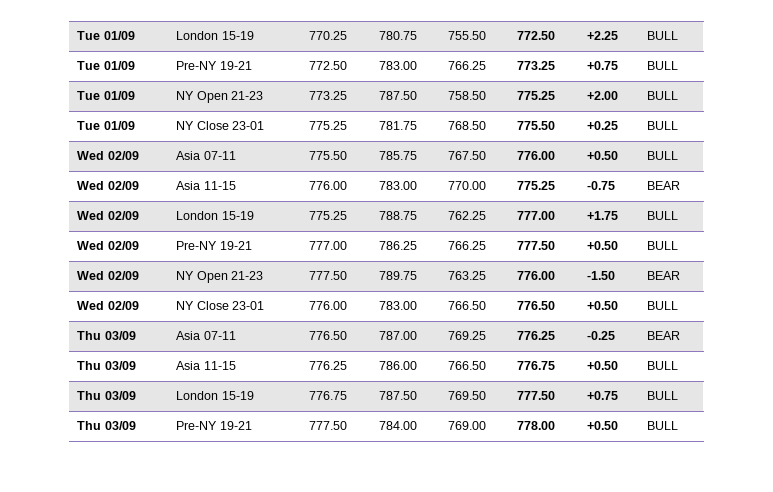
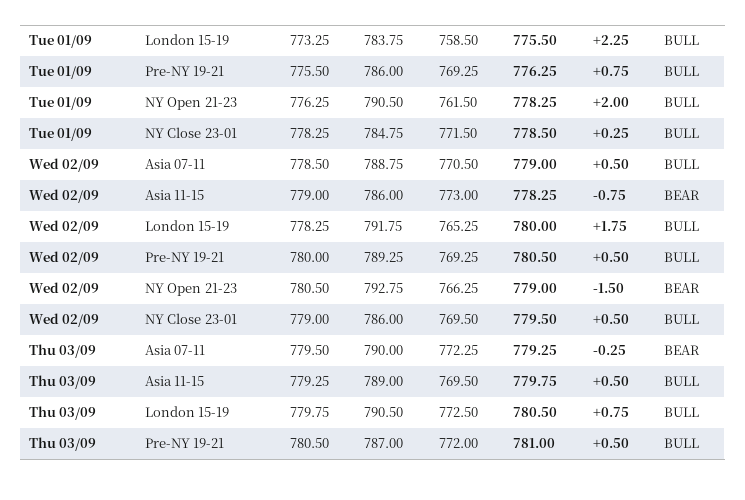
- Tue 01/09 | London 15-19 | 770.25 | 780.75 | 755.50 | 772.50 | +2.25 | BULL
+ Tue 01/09 | London 15-19 | 773.25 | 783.75 | 758.50 | 775.50 | +2.25 | BULL
- Tue 01/09 | Pre-NY 19-21 | 772.50 | 783.00 | 766.25 | 773.25 | +0.75 | BULL
+ Tue 01/09 | Pre-NY 19-21 | 775.50 | 786.00 | 769.25 | 776.25 | +0.75 | BULL
- Tue 01/09 | NY Open 21-23 | 773.25 | 787.50 | 758.50 | 775.25 | +2.00 | BULL
+ Tue 01/09 | NY Open 21-23 | 776.25 | 790.50 | 761.50 | 778.25 | +2.00 | BULL
- Tue 01/09 | NY Close 23-01 | 775.25 | 781.75 | 768.50 | 775.50 | +0.25 | BULL
+ Tue 01/09 | NY Close 23-01 | 778.25 | 784.75 | 771.50 | 778.50 | +0.25 | BULL
- Wed 02/09 | Asia 07-11 | 775.50 | 785.75 | 767.50 | 776.00 | +0.50 | BULL
+ Wed 02/09 | Asia 07-11 | 778.50 | 788.75 | 770.50 | 779.00 | +0.50 | BULL
- Wed 02/09 | Asia 11-15 | 776.00 | 783.00 | 770.00 | 775.25 | -0.75 | BEAR
+ Wed 02/09 | Asia 11-15 | 779.00 | 786.00 | 773.00 | 778.25 | -0.75 | BEAR
- Wed 02/09 | London 15-19 | 775.25 | 788.75 | 762.25 | 777.00 | +1.75 | BULL
+ Wed 02/09 | London 15-19 | 778.25 | 791.75 | 765.25 | 780.00 | +1.75 | BULL
- Wed 02/09 | Pre-NY 19-21 | 777.00 | 786.25 | 766.25 | 777.50 | +0.50 | BULL
+ Wed 02/09 | Pre-NY 19-21 | 780.00 | 789.25 | 769.25 | 780.50 | +0.50 | BULL
- Wed 02/09 | NY Open 21-23 | 777.50 | 789.75 | 763.25 | 776.00 | -1.50 | BEAR
+ Wed 02/09 | NY Open 21-23 | 780.50 | 792.75 | 766.25 | 779.00 | -1.50 | BEAR
- Wed 02/09 | NY Close 23-01 | 776.00 | 783.00 | 766.50 | 776.50 | +0.50 | BULL
+ Wed 02/09 | NY Close 23-01 | 779.00 | 786.00 | 769.50 | 779.50 | +0.50 | BULL
- Thu 03/09 | Asia 07-11 | 776.50 | 787.00 | 769.25 | 776.25 | -0.25 | BEAR
+ Thu 03/09 | Asia 07-11 | 779.50 | 790.00 | 772.25 | 779.25 | -0.25 | BEAR
- Thu 03/09 | Asia 11-15 | 776.25 | 786.00 | 766.50 | 776.75 | +0.50 | BULL
+ Thu 03/09 | Asia 11-15 | 779.25 | 789.00 | 769.50 | 779.75 | +0.50 | BULL
- Thu 03/09 | London 15-19 | 776.75 | 787.50 | 769.50 | 777.50 | +0.75 | BULL
+ Thu 03/09 | London 15-19 | 779.75 | 790.50 | 772.50 | 780.50 | +0.75 | BULL
- Thu 03/09 | Pre-NY 19-21 | 777.50 | 784.00 | 769.00 | 778.00 | +0.50 | BULL
+ Thu 03/09 | Pre-NY 19-21 | 780.50 | 787.00 | 772.00 | 781.00 | +0.50 | BULL

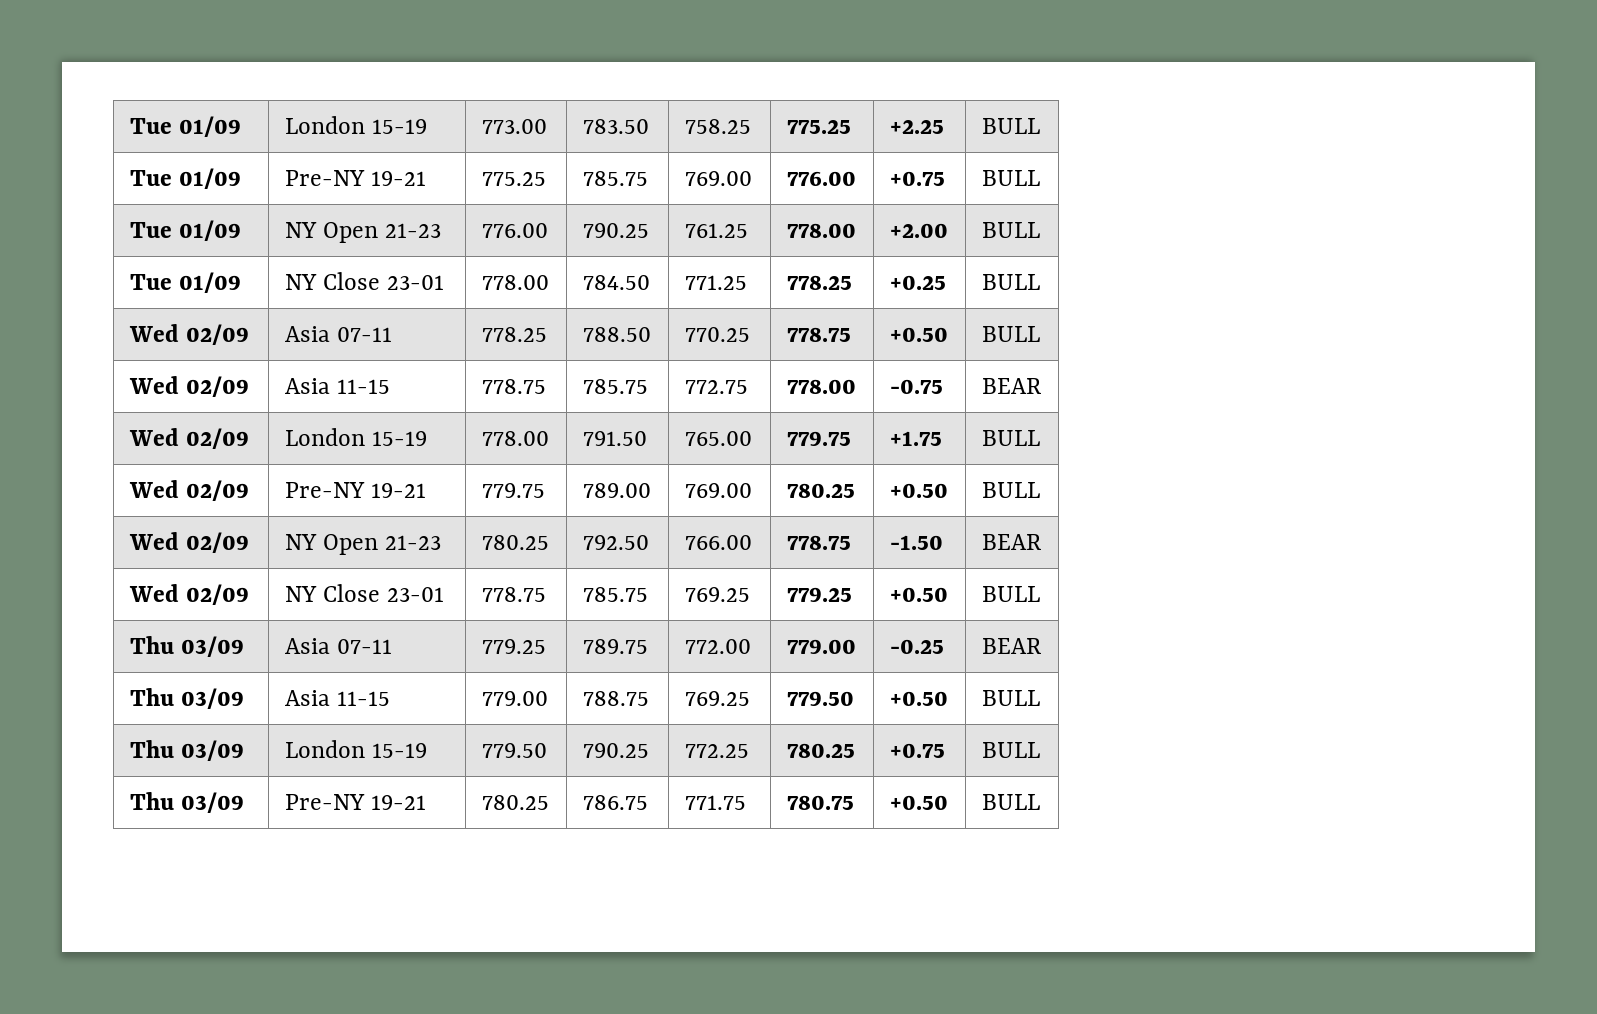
- Tue 01/09 | London 15-19 | 773.25 | 783.75 | 758.50 | 775.50 | +2.25 | BULL
+ Tue 01/09 | London 15-19 | 773.00 | 783.50 | 758.25 | 775.25 | +2.25 | BULL
- Tue 01/09 | Pre-NY 19-21 | 775.50 | 786.00 | 769.25 | 776.25 | +0.75 | BULL
+ Tue 01/09 | Pre-NY 19-21 | 775.25 | 785.75 | 769.00 | 776.00 | +0.75 | BULL
- Tue 01/09 | NY Open 21-23 | 776.25 | 790.50 | 761.50 | 778.25 | +2.00 | BULL
+ Tue 01/09 | NY Open 21-23 | 776.00 | 790.25 | 761.25 | 778.00 | +2.00 | BULL
- Tue 01/09 | NY Close 23-01 | 778.25 | 784.75 | 771.50 | 778.50 | +0.25 | BULL
+ Tue 01/09 | NY Close 23-01 | 778.00 | 784.50 | 771.25 | 778.25 | +0.25 | BULL
- Wed 02/09 | Asia 07-11 | 778.50 | 788.75 | 770.50 | 779.00 | +0.50 | BULL
+ Wed 02/09 | Asia 07-11 | 778.25 | 788.50 | 770.25 | 778.75 | +0.50 | BULL
- Wed 02/09 | Asia 11-15 | 779.00 | 786.00 | 773.00 | 778.25 | -0.75 | BEAR
+ Wed 02/09 | Asia 11-15 | 778.75 | 785.75 | 772.75 | 778.00 | -0.75 | BEAR
- Wed 02/09 | London 15-19 | 778.25 | 791.75 | 765.25 | 780.00 | +1.75 | BULL
+ Wed 02/09 | London 15-19 | 778.00 | 791.50 | 765.00 | 779.75 | +1.75 | BULL
- Wed 02/09 | Pre-NY 19-21 | 780.00 | 789.25 | 769.25 | 780.50 | +0.50 | BULL
+ Wed 02/09 | Pre-NY 19-21 | 779.75 | 789.00 | 769.00 | 780.25 | +0.50 | BULL
- Wed 02/09 | NY Open 21-23 | 780.50 | 792.75 | 766.25 | 779.00 | -1.50 | BEAR
+ Wed 02/09 | NY Open 21-23 | 780.25 | 792.50 | 766.00 | 778.75 | -1.50 | BEAR
- Wed 02/09 | NY Close 23-01 | 779.00 | 786.00 | 769.50 | 779.50 | +0.50 | BULL
+ Wed 02/09 | NY Close 23-01 | 778.75 | 785.75 | 769.25 | 779.25 | +0.50 | BULL
- Thu 03/09 | Asia 07-11 | 779.50 | 790.00 | 772.25 | 779.25 | -0.25 | BEAR
+ Thu 03/09 | Asia 07-11 | 779.25 | 789.75 | 772.00 | 779.00 | -0.25 | BEAR
- Thu 03/09 | Asia 11-15 | 779.25 | 789.00 | 769.50 | 779.75 | +0.50 | BULL
+ Thu 03/09 | Asia 11-15 | 779.00 | 788.75 | 769.25 | 779.50 | +0.50 | BULL
- Thu 03/09 | London 15-19 | 779.75 | 790.50 | 772.50 | 780.50 | +0.75 | BULL
+ Thu 03/09 | London 15-19 | 779.50 | 790.25 | 772.25 | 780.25 | +0.75 | BULL
- Thu 03/09 | Pre-NY 19-21 | 780.50 | 787.00 | 772.00 | 781.00 | +0.50 | BULL
+ Thu 03/09 | Pre-NY 19-21 | 780.25 | 786.75 | 771.75 | 780.75 | +0.50 | BULL

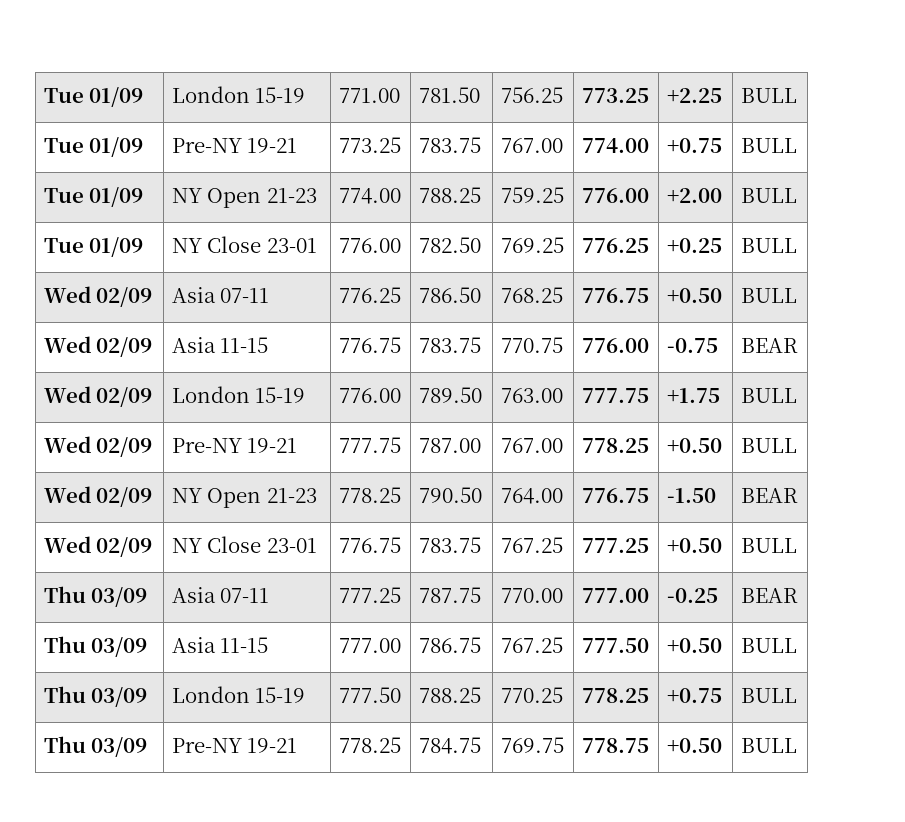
- Tue 01/09 | London 15-19 | 773.00 | 783.50 | 758.25 | 775.25 | +2.25 | BULL
+ Tue 01/09 | London 15-19 | 771.00 | 781.50 | 756.25 | 773.25 | +2.25 | BULL
- Tue 01/09 | Pre-NY 19-21 | 775.25 | 785.75 | 769.00 | 776.00 | +0.75 | BULL
+ Tue 01/09 | Pre-NY 19-21 | 773.25 | 783.75 | 767.00 | 774.00 | +0.75 | BULL
- Tue 01/09 | NY Open 21-23 | 776.00 | 790.25 | 761.25 | 778.00 | +2.00 | BULL
+ Tue 01/09 | NY Open 21-23 | 774.00 | 788.25 | 759.25 | 776.00 | +2.00 | BULL
- Tue 01/09 | NY Close 23-01 | 778.00 | 784.50 | 771.25 | 778.25 | +0.25 | BULL
+ Tue 01/09 | NY Close 23-01 | 776.00 | 782.50 | 769.25 | 776.25 | +0.25 | BULL
- Wed 02/09 | Asia 07-11 | 778.25 | 788.50 | 770.25 | 778.75 | +0.50 | BULL
+ Wed 02/09 | Asia 07-11 | 776.25 | 786.50 | 768.25 | 776.75 | +0.50 | BULL
- Wed 02/09 | Asia 11-15 | 778.75 | 785.75 | 772.75 | 778.00 | -0.75 | BEAR
+ Wed 02/09 | Asia 11-15 | 776.75 | 783.75 | 770.75 | 776.00 | -0.75 | BEAR
- Wed 02/09 | London 15-19 | 778.00 | 791.50 | 765.00 | 779.75 | +1.75 | BULL
+ Wed 02/09 | London 15-19 | 776.00 | 789.50 | 763.00 | 777.75 | +1.75 | BULL
- Wed 02/09 | Pre-NY 19-21 | 779.75 | 789.00 | 769.00 | 780.25 | +0.50 | BULL
+ Wed 02/09 | Pre-NY 19-21 | 777.75 | 787.00 | 767.00 | 778.25 | +0.50 | BULL
- Wed 02/09 | NY Open 21-23 | 780.25 | 792.50 | 766.00 | 778.75 | -1.50 | BEAR
+ Wed 02/09 | NY Open 21-23 | 778.25 | 790.50 | 764.00 | 776.75 | -1.50 | BEAR
- Wed 02/09 | NY Close 23-01 | 778.75 | 785.75 | 769.25 | 779.25 | +0.50 | BULL
+ Wed 02/09 | NY Close 23-01 | 776.75 | 783.75 | 767.25 | 777.25 | +0.50 | BULL
- Thu 03/09 | Asia 07-11 | 779.25 | 789.75 | 772.00 | 779.00 | -0.25 | BEAR
+ Thu 03/09 | Asia 07-11 | 777.25 | 787.75 | 770.00 | 777.00 | -0.25 | BEAR
- Thu 03/09 | Asia 11-15 | 779.00 | 788.75 | 769.25 | 779.50 | +0.50 | BULL
+ Thu 03/09 | Asia 11-15 | 777.00 | 786.75 | 767.25 | 777.50 | +0.50 | BULL
- Thu 03/09 | London 15-19 | 779.50 | 790.25 | 772.25 | 780.25 | +0.75 | BULL
+ Thu 03/09 | London 15-19 | 777.50 | 788.25 | 770.25 | 778.25 | +0.75 | BULL
- Thu 03/09 | Pre-NY 19-21 | 780.25 | 786.75 | 771.75 | 780.75 | +0.50 | BULL
+ Thu 03/09 | Pre-NY 19-21 | 778.25 | 784.75 | 769.75 | 778.75 | +0.50 | BULL

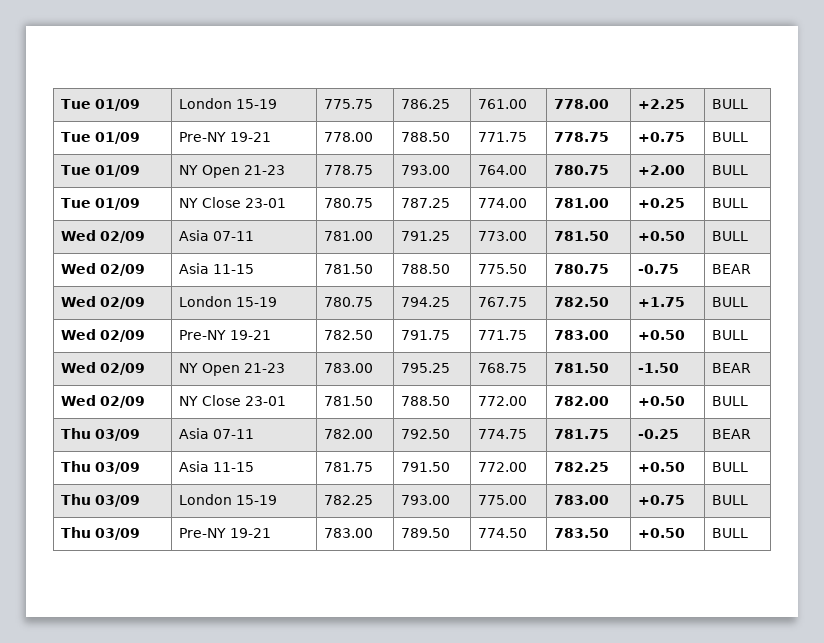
- Tue 01/09 | London 15-19 | 771.00 | 781.50 | 756.25 | 773.25 | +2.25 | BULL
+ Tue 01/09 | London 15-19 | 775.75 | 786.25 | 761.00 | 778.00 | +2.25 | BULL
- Tue 01/09 | Pre-NY 19-21 | 773.25 | 783.75 | 767.00 | 774.00 | +0.75 | BULL
+ Tue 01/09 | Pre-NY 19-21 | 778.00 | 788.50 | 771.75 | 778.75 | +0.75 | BULL
- Tue 01/09 | NY Open 21-23 | 774.00 | 788.25 | 759.25 | 776.00 | +2.00 | BULL
+ Tue 01/09 | NY Open 21-23 | 778.75 | 793.00 | 764.00 | 780.75 | +2.00 | BULL
- Tue 01/09 | NY Close 23-01 | 776.00 | 782.50 | 769.25 | 776.25 | +0.25 | BULL
+ Tue 01/09 | NY Close 23-01 | 780.75 | 787.25 | 774.00 | 781.00 | +0.25 | BULL
- Wed 02/09 | Asia 07-11 | 776.25 | 786.50 | 768.25 | 776.75 | +0.50 | BULL
+ Wed 02/09 | Asia 07-11 | 781.00 | 791.25 | 773.00 | 781.50 | +0.50 | BULL
- Wed 02/09 | Asia 11-15 | 776.75 | 783.75 | 770.75 | 776.00 | -0.75 | BEAR
+ Wed 02/09 | Asia 11-15 | 781.50 | 788.50 | 775.50 | 780.75 | -0.75 | BEAR
- Wed 02/09 | London 15-19 | 776.00 | 789.50 | 763.00 | 777.75 | +1.75 | BULL
+ Wed 02/09 | London 15-19 | 780.75 | 794.25 | 767.75 | 782.50 | +1.75 | BULL
- Wed 02/09 | Pre-NY 19-21 | 777.75 | 787.00 | 767.00 | 778.25 | +0.50 | BULL
+ Wed 02/09 | Pre-NY 19-21 | 782.50 | 791.75 | 771.75 | 783.00 | +0.50 | BULL
- Wed 02/09 | NY Open 21-23 | 778.25 | 790.50 | 764.00 | 776.75 | -1.50 | BEAR
+ Wed 02/09 | NY Open 21-23 | 783.00 | 795.25 | 768.75 | 781.50 | -1.50 | BEAR
- Wed 02/09 | NY Close 23-01 | 776.75 | 783.75 | 767.25 | 777.25 | +0.50 | BULL
+ Wed 02/09 | NY Close 23-01 | 781.50 | 788.50 | 772.00 | 782.00 | +0.50 | BULL
- Thu 03/09 | Asia 07-11 | 777.25 | 787.75 | 770.00 | 777.00 | -0.25 | BEAR
+ Thu 03/09 | Asia 07-11 | 782.00 | 792.50 | 774.75 | 781.75 | -0.25 | BEAR
- Thu 03/09 | Asia 11-15 | 777.00 | 786.75 | 767.25 | 777.50 | +0.50 | BULL
+ Thu 03/09 | Asia 11-15 | 781.75 | 791.50 | 772.00 | 782.25 | +0.50 | BULL
- Thu 03/09 | London 15-19 | 777.50 | 788.25 | 770.25 | 778.25 | +0.75 | BULL
+ Thu 03/09 | London 15-19 | 782.25 | 793.00 | 775.00 | 783.00 | +0.75 | BULL
- Thu 03/09 | Pre-NY 19-21 | 778.25 | 784.75 | 769.75 | 778.75 | +0.50 | BULL
+ Thu 03/09 | Pre-NY 19-21 | 783.00 | 789.50 | 774.50 | 783.50 | +0.50 | BULL

